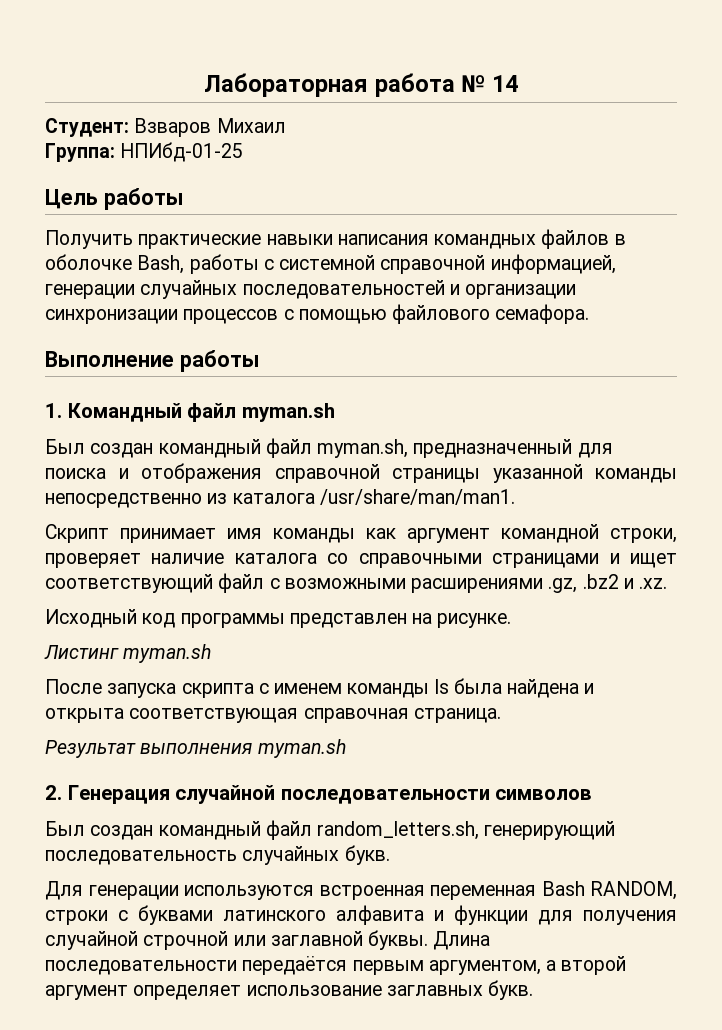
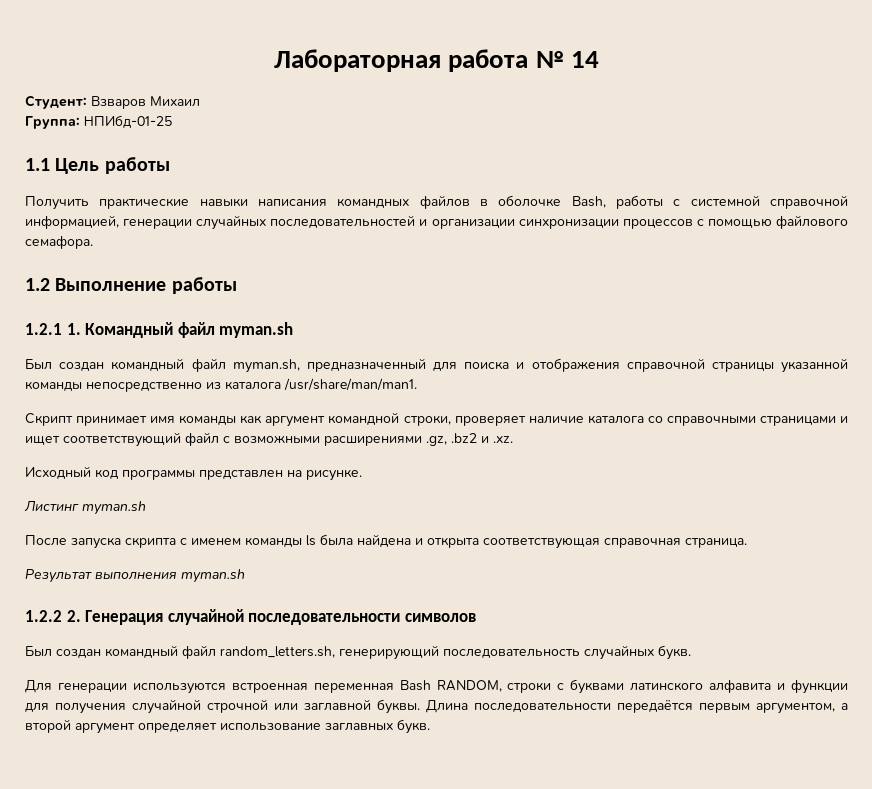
- Цель работы
+ 1.1 Цель работы
- Выполнение работы
+ 1.2 Выполнение работы
- 1. Командный файл myman.sh
+ 1.2.1 1. Командный файл myman.sh
- 2. Генерация случайной последовательности символов
+ 1.2.2 2. Генерация случайной последовательности символов

